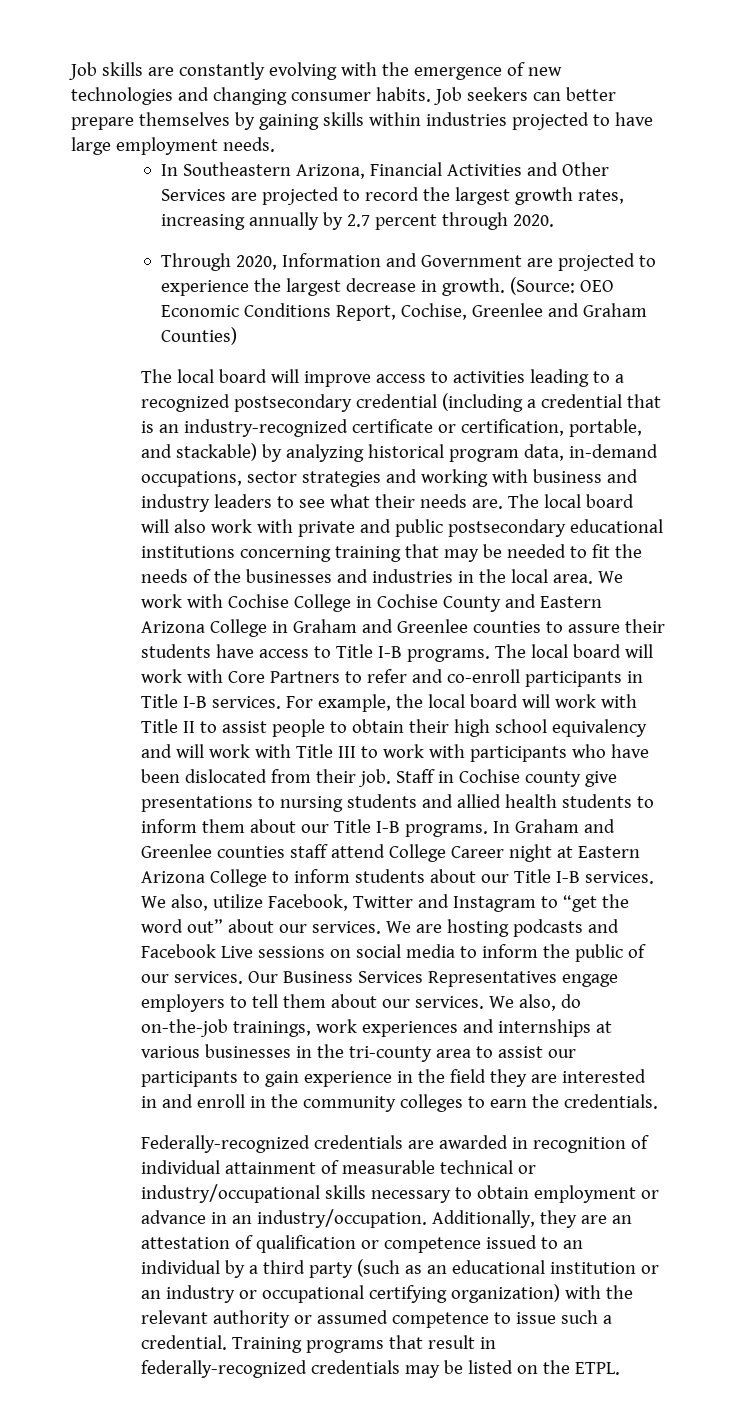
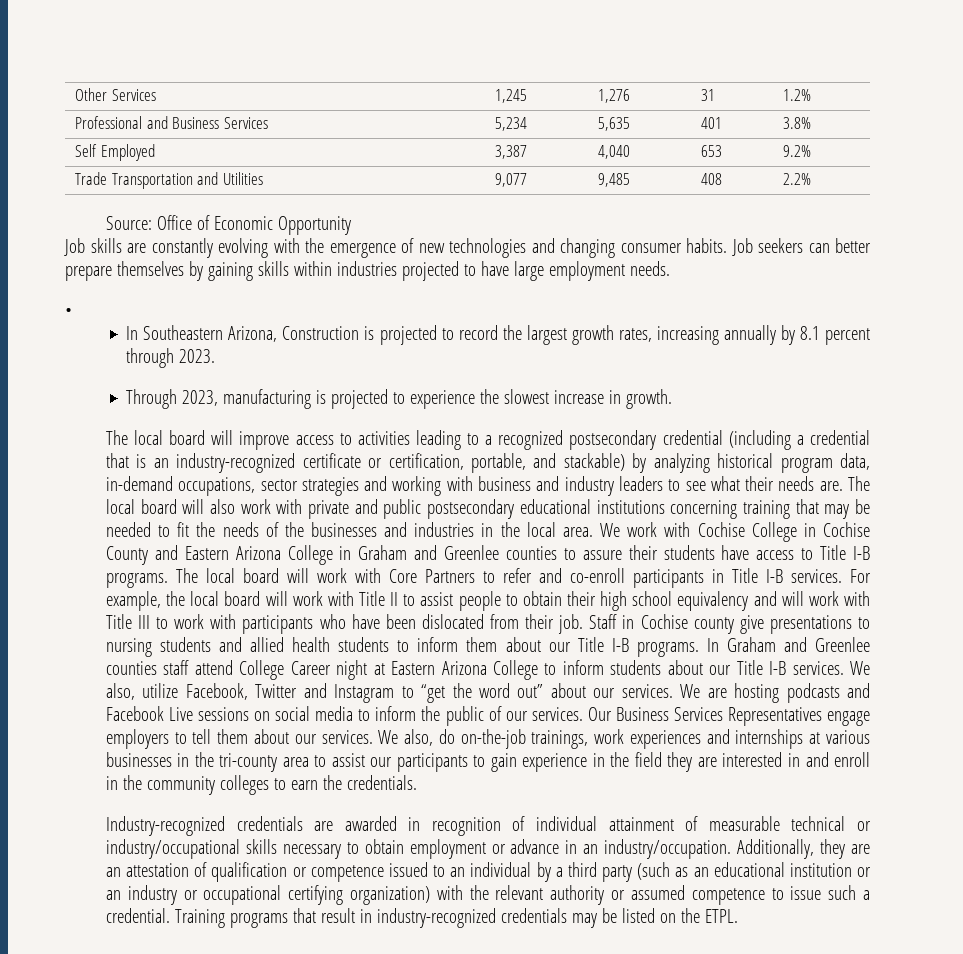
+ Other Services | 1,245 | 1,276 | 31 | 1.2%
+ Professional and Business Services | 5,234 | 5,635 | 401 | 3.8%
+ Self Employed | 3,387 | 4,040 | 653 | 9.2%
+ Trade Transportation and Utilities | 9,077 | 9,485 | 408 | 2.2%
+ Source: Office of Economic Opportunity
+ •
- In Southeastern Arizona, Financial Activities and Other Services are projected to record the largest growth rates, increasing annually by 2.7 percent through 2020.
+ In Southeastern Arizona, Construction is projected to record the largest growth rates, increasing annually by 8.1 percent through 2023.
- Through 2020, Information and Government are projected to experience the largest decrease in growth. (Source: OEO Economic Conditions Report, Cochise, Greenlee and Graham Counties)
+ Through 2023, manufacturing is projected to experience the slowest increase in growth.
- Federally-recognized credentials are awarded in recognition of individual attainment of measurable technical or industry/occupational skills necessary to obtain employment or advance in an industry/occupation.
+ Industry-recognized credentials are awarded in recognition of individual attainment of measurable technical or industry/occupational skills necessary to obtain employment or advance in an industry/occupation.
- Training programs that result in federally-recognized credentials may be listed on the ETPL.
+ Training programs that result in industry-recognized credentials may be listed on the ETPL.

